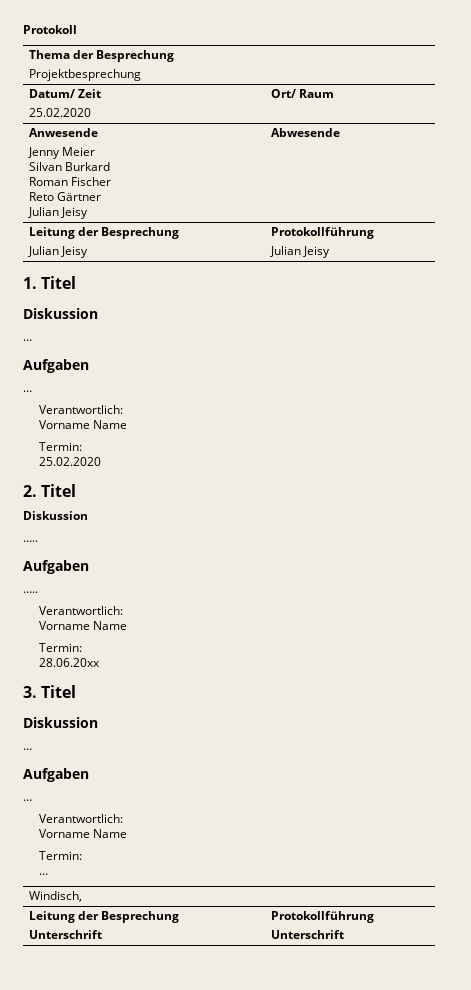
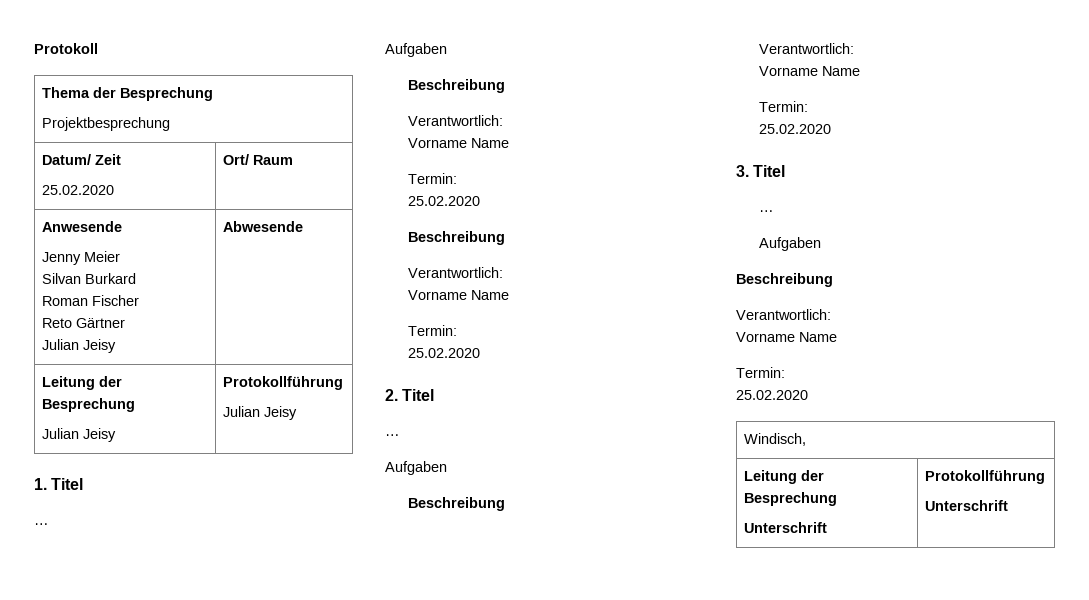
  1. Titel
- Diskussion
  …
  Aufgaben
- …
+ Beschreibung
+ Verantwortlich:
+ Vorname Name
+ Termin:
+ 25.02.2020
+ Beschreibung
  2. Titel
- Diskussion
- …..
+ …
  Aufgaben
- …..
+ Beschreibung
  Verantwortlich:
  Vorname Name
  Termin:
- 28.06.20xx
+ 25.02.2020
  3. Titel
- Diskussion
  …
  Aufgaben
- …
+ Beschreibung
  Verantwortlich:
  Vorname Name
  Termin:
- …
+ 25.02.2020

